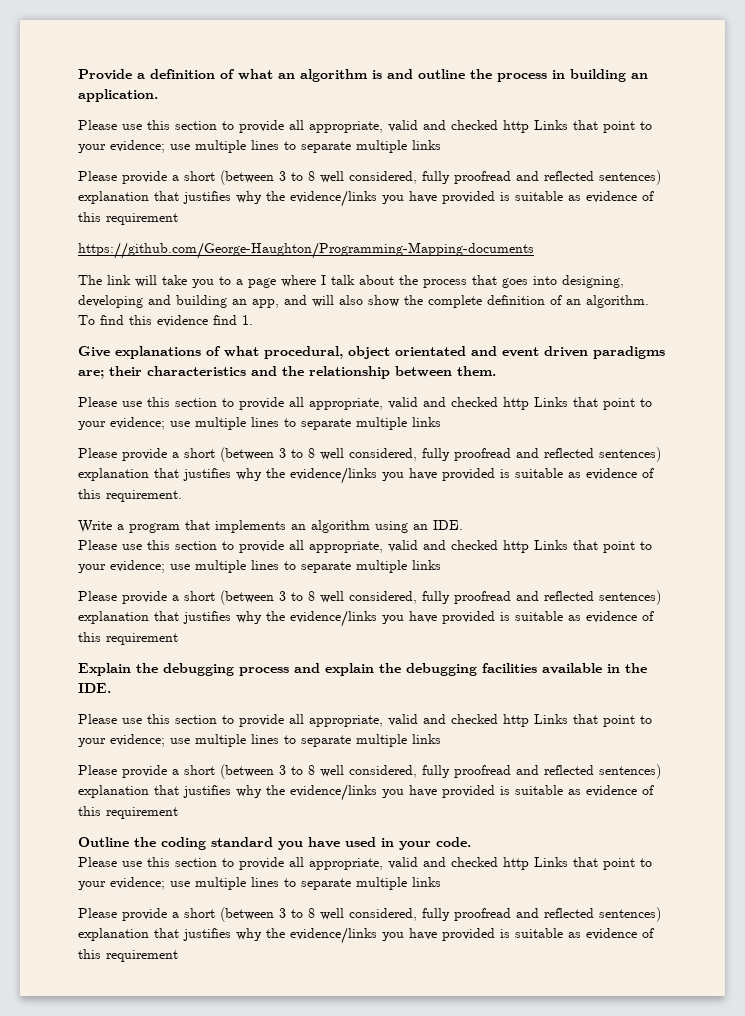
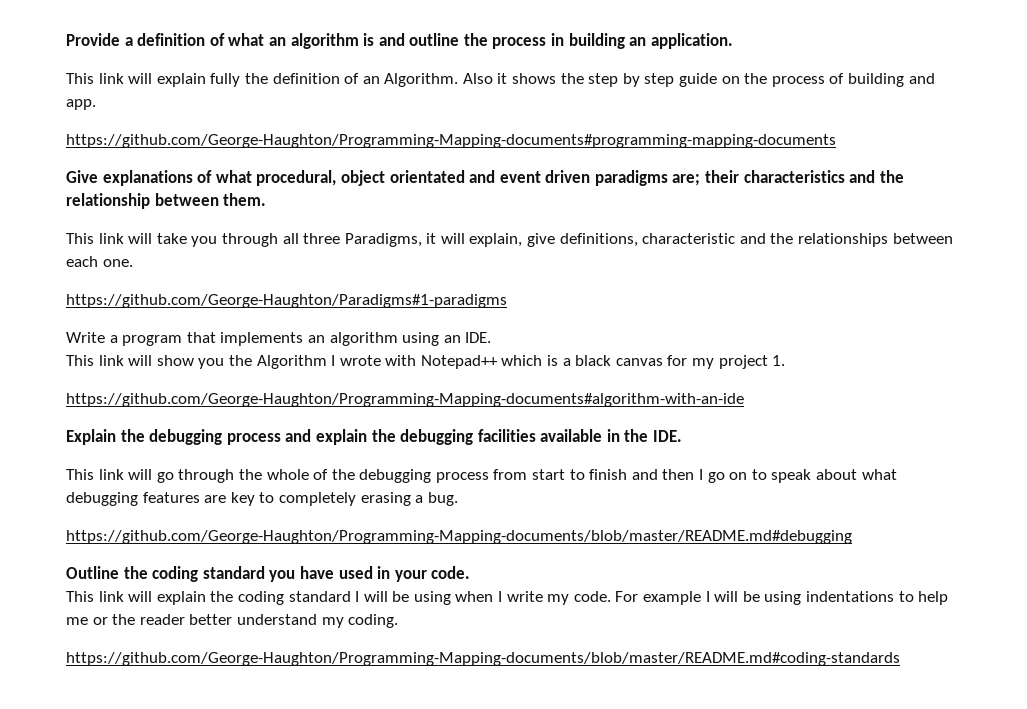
  Provide a definition of what an algorithm is and outline the process in building an application.
- Please use this section to provide all appropriate, valid and checked http Links that point to your evidence; use multiple lines to separate multiple links
- Please provide a short (between 3 to 8 well considered, fully proofread and reflected sentences) explanation that justifies why the evidence/links you have provided is suitable as evidence of this requirement
- https://github.com/George-Haughton/Programming-Mapping-documents
- The link will take you to a page where I talk about the process that goes into designing, developing and building an app, and will also show the complete definition of an algorithm. To find this evidence find 1.
+ This link will explain fully the definition of an Algorithm. Also it shows the step by step guide on the process of building and app.
+ https://github.com/George-Haughton/Programming-Mapping-documents#programming-mapping-documents
  Give explanations of what procedural, object orientated and event driven paradigms are; their characteristics and the relationship between them.
- Please use this section to provide all appropriate, valid and checked http Links that point to your evidence; use multiple lines to separate multiple links
- Please provide a short (between 3 to 8 well considered, fully proofread and reflected sentences) explanation that justifies why the evidence/links you have provided is suitable as evidence of this requirement.
+ This link will take you through all three Paradigms, it will explain, give definitions, characteristic and the relationships between each one.
+ https://github.com/George-Haughton/Paradigms#1-paradigms
  Write a program that implements an algorithm using an IDE.
- Please use this section to provide all appropriate, valid and checked http Links that point to your evidence; use multiple lines to separate multiple links
- Please provide a short (between 3 to 8 well considered, fully proofread and reflected sentences) explanation that justifies why the evidence/links you have provided is suitable as evidence of this requirement
+ This link will show you the Algorithm I wrote with Notepad++ which is a black canvas for my project 1.
+ https://github.com/George-Haughton/Programming-Mapping-documents#algorithm-with-an-ide
  Explain the debugging process and explain the debugging facilities available in the IDE.
- Please use this section to provide all appropriate, valid and checked http Links that point to your evidence; use multiple lines to separate multiple links
- Please provide a short (between 3 to 8 well considered, fully proofread and reflected sentences) explanation that justifies why the evidence/links you have provided is suitable as evidence of this requirement
+ This link will go through the whole of the debugging process from start to finish and then I go on to speak about what debugging features are key to completely erasing a bug.
+ https://github.com/George-Haughton/Programming-Mapping-documents/blob/master/README.md#debugging
  Outline the coding standard you have used in your code.
- Please use this section to provide all appropriate, valid and checked http Links that point to your evidence; use multiple lines to separate multiple links
- Please provide a short (between 3 to 8 well considered, fully proofread and reflected sentences) explanation that justifies why the evidence/links you have provided is suitable as evidence of this requirement
+ This link will explain the coding standard I will be using when I write my code. For example I will be using indentations to help me or the reader better understand my coding.
+ https://github.com/George-Haughton/Programming-Mapping-documents/blob/master/README.md#coding-standards

